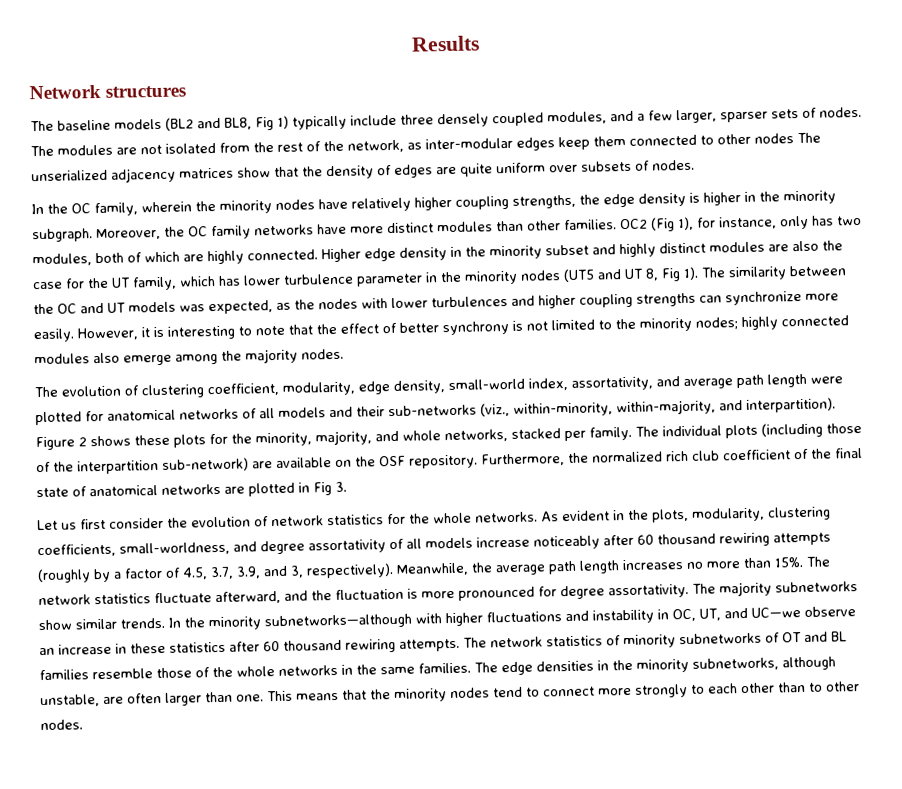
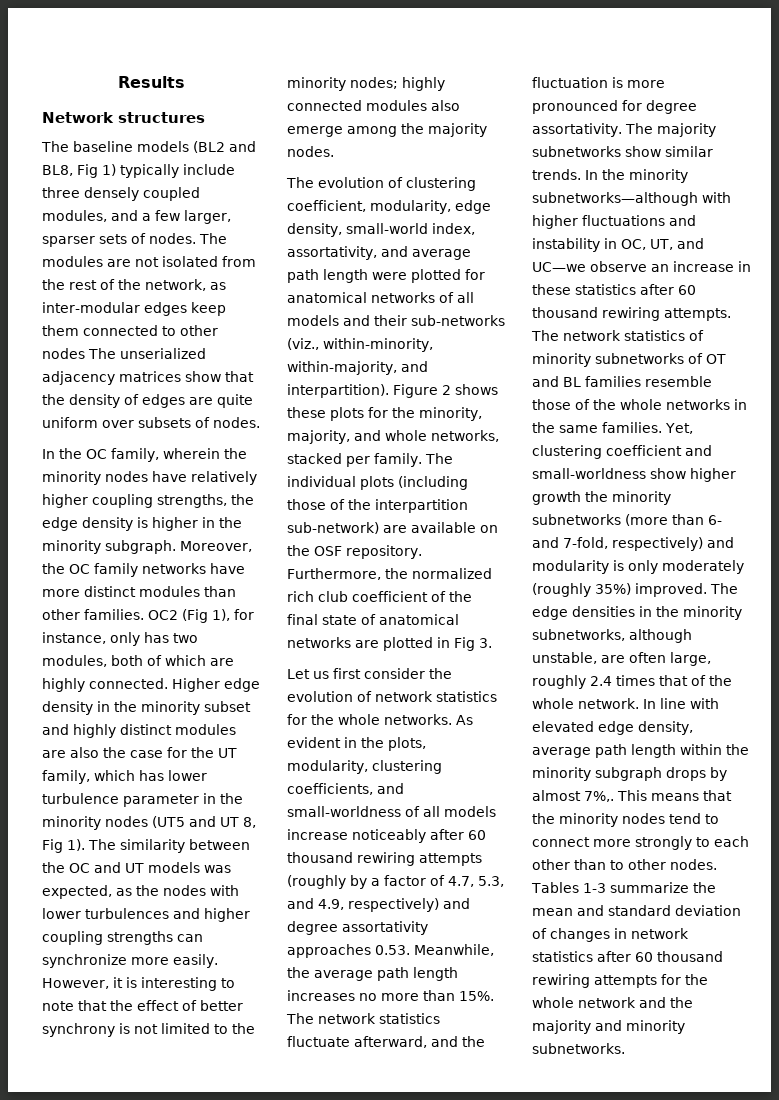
- As evident in the plots, modularity, clustering coefficients, small-worldness, and degree assortativity of all models increase noticeably after 60 thousand rewiring attempts (roughly by a factor of 4.5, 3.7, 3.9, and 3, respectively). Meanwhile, the average path length increases no more than 15%.
+ As evident in the plots, modularity, clustering coefficients, and small-worldness of all models increase noticeably after 60 thousand rewiring attempts (roughly by a factor of 4.7, 5.3, and 4.9, respectively) and degree assortativity approaches 0.53. Meanwhile, the average path length increases no more than 15%.
+ Yet, clustering coefficient and small-worldness show higher growth the minority subnetworks (more than 6- and 7-fold, respectively) and modularity is only moderately (roughly 35%) improved.
- The edge densities in the minority subnetworks, although unstable, are often larger than one.
+ The edge densities in the minority subnetworks, although unstable, are often large, roughly 2.4 times that of the whole network. In line with elevated edge density, average path length within the minority subgraph drops by almost 7%,.
+ Tables 1-3 summarize the mean and standard deviation of changes in network statistics after 60 thousand rewiring attempts for the whole network and the majority and minority subnetworks.

